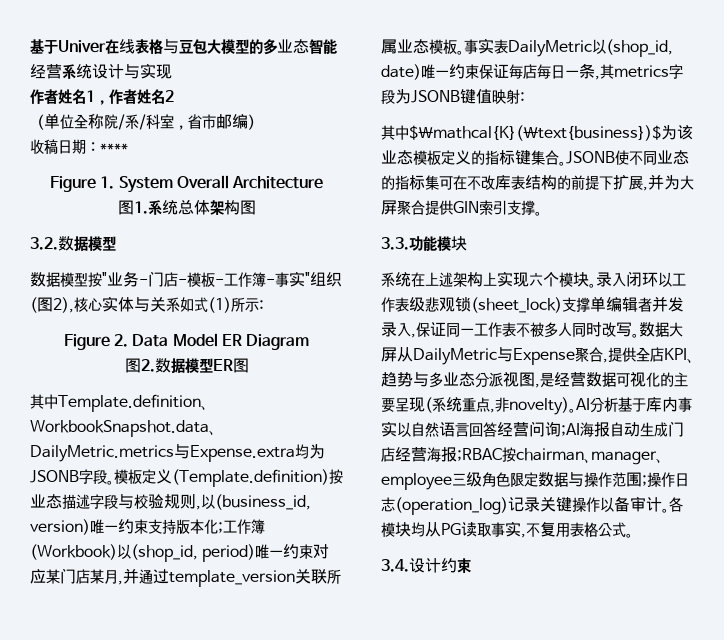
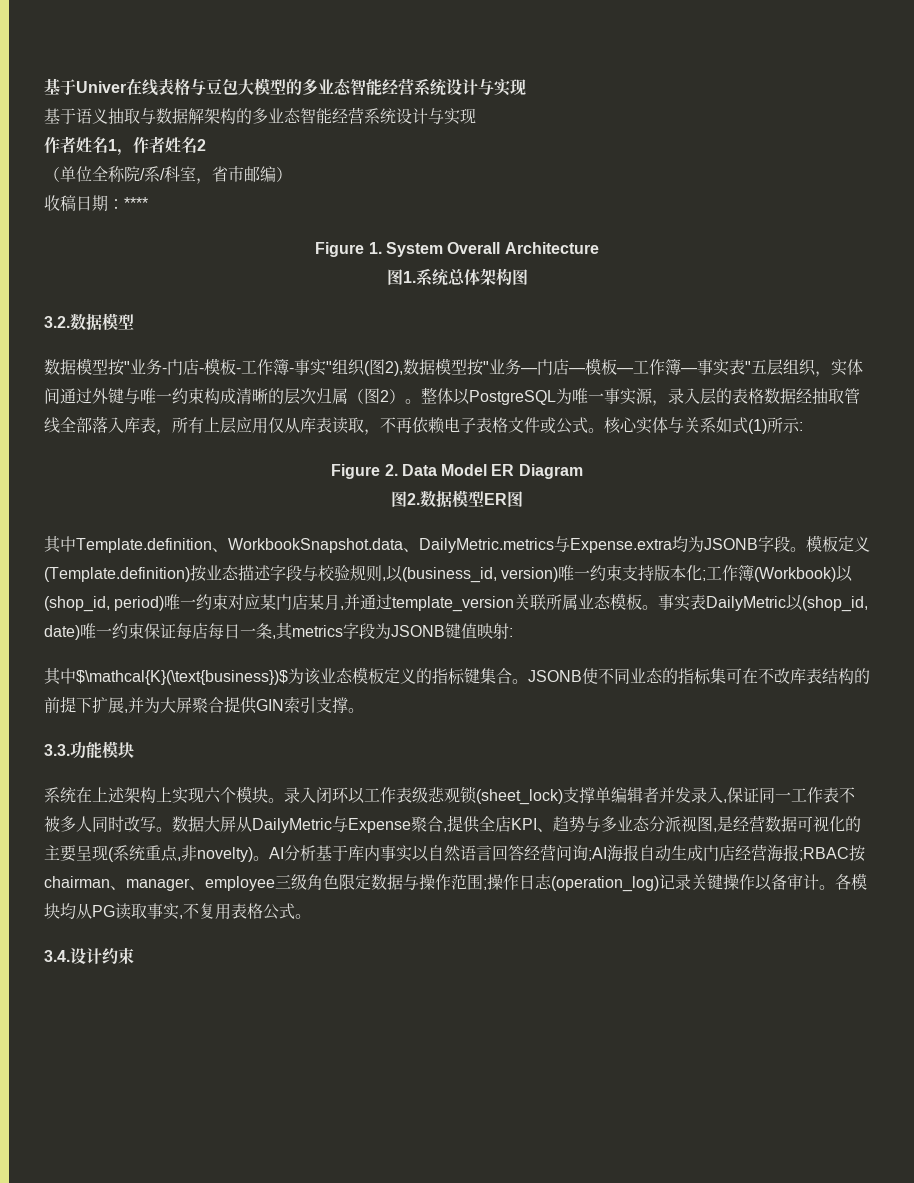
+ 基于语义抽取与数据解架构的多业态智能经营系统设计与实现
- 数据模型按"业务-门店-模板-工作簿-事实"组织(图2),核心实体与关系如式(1)所示:
+ 数据模型按"业务-门店-模板-工作簿-事实"组织(图2),数据模型按"业务—门店—模板—工作簿—事实表"五层组织，实体间通过外键与唯一约束构成清晰的层次归属（图2）。整体以PostgreSQL为唯一事实源，录入层的表格数据经抽取管线全部落入库表，所有上层应用仅从库表读取，不再依赖电子表格文件或公式。核心实体与关系如式(1)所示:

